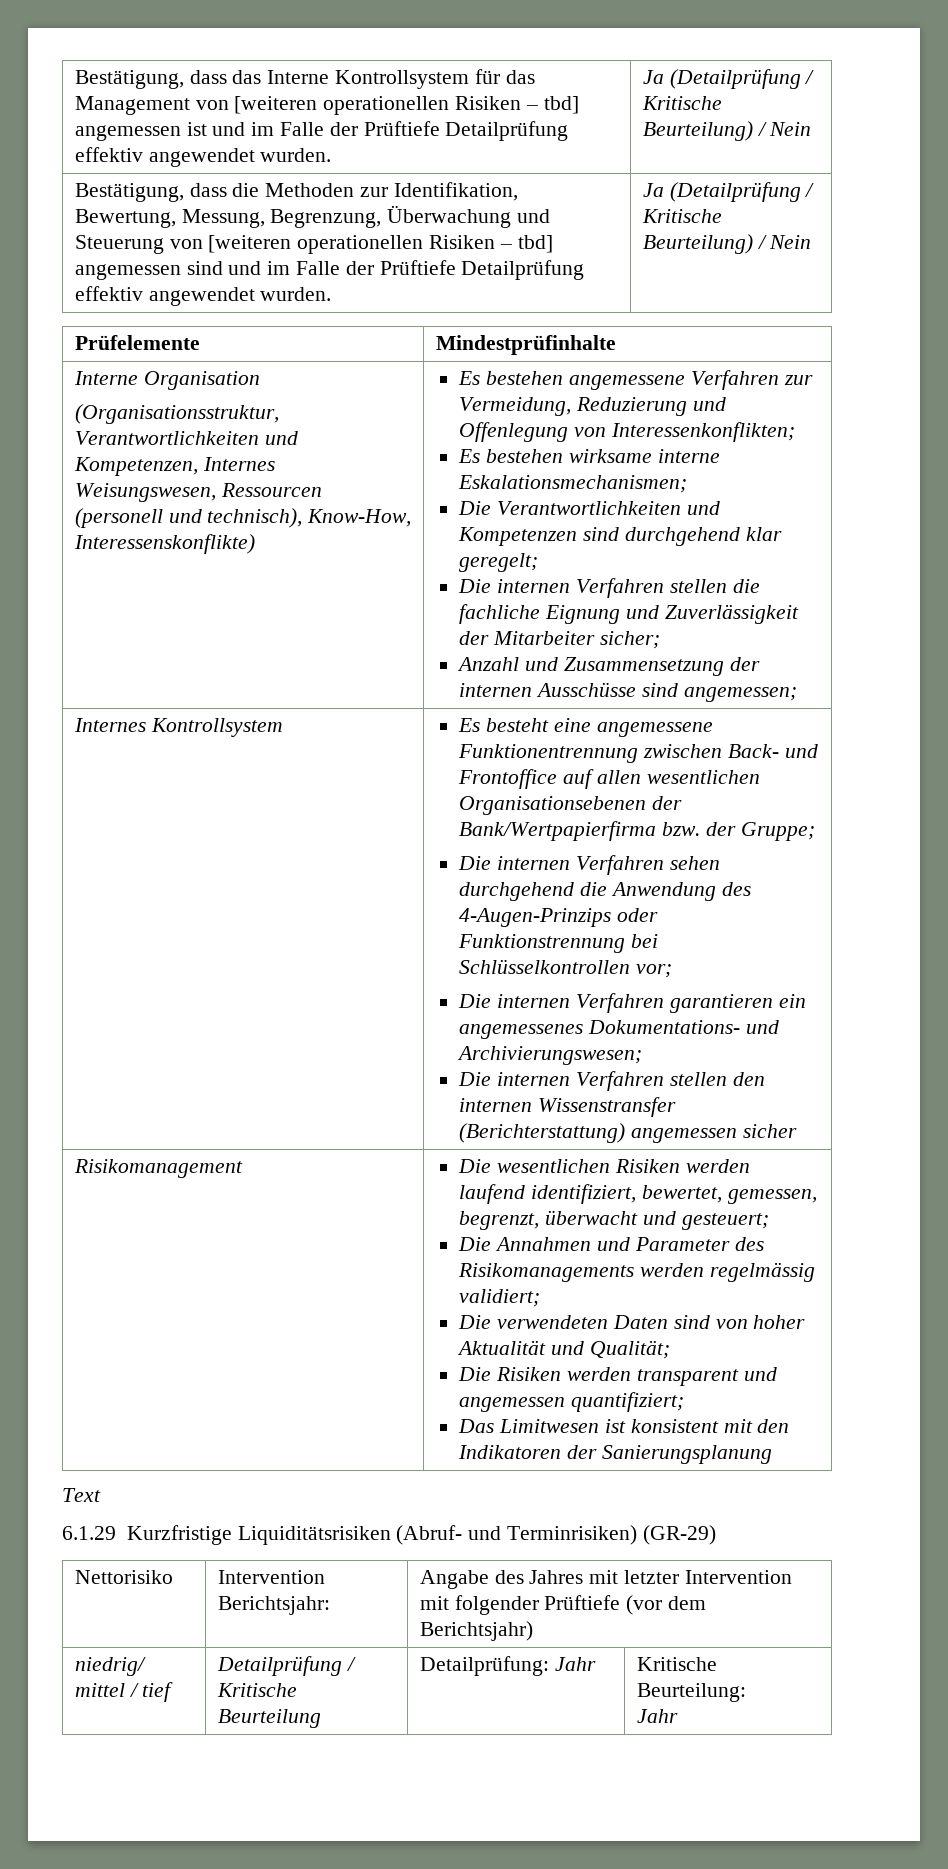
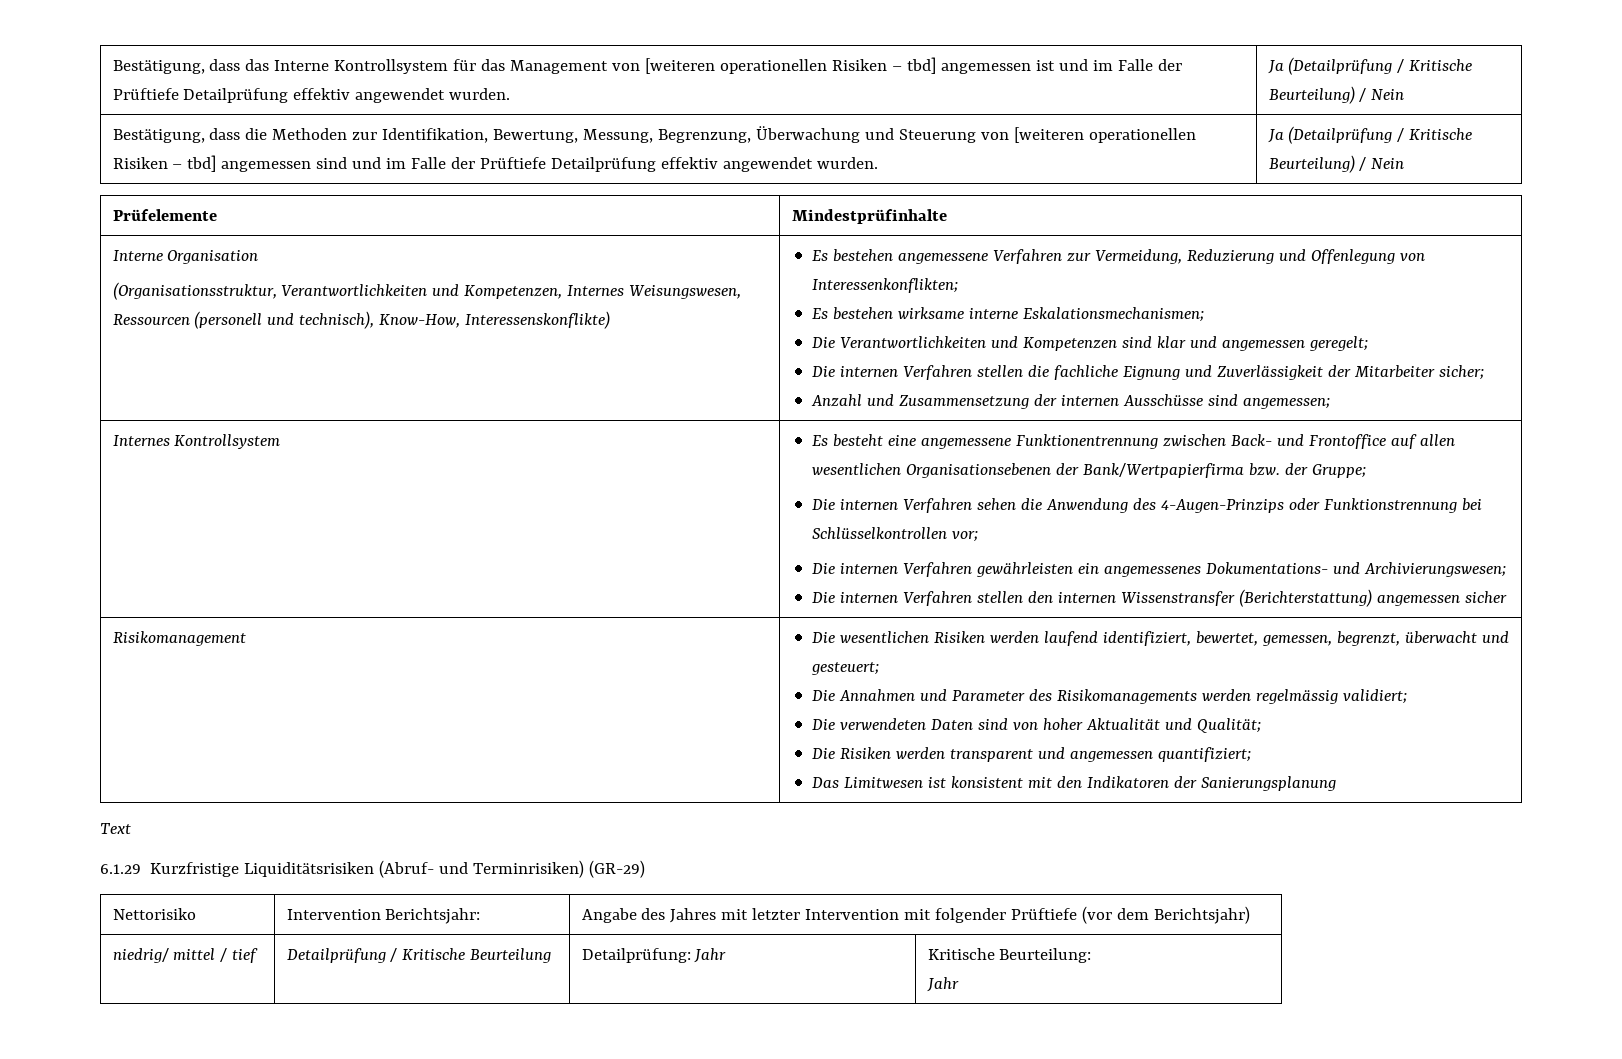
- Die Verantwortlichkeiten und Kompetenzen sind durchgehend klar geregelt;
+ Die Verantwortlichkeiten und Kompetenzen sind klar und angemessen geregelt;
- Die internen Verfahren sehen durchgehend die Anwendung des 4-Augen-Prinzips oder Funktionstrennung bei Schlüsselkontrollen vor;
+ Die internen Verfahren sehen die Anwendung des 4-Augen-Prinzips oder Funktionstrennung bei Schlüsselkontrollen vor;
- Die internen Verfahren garantieren ein angemessenes Dokumentations- und Archivierungswesen;
+ Die internen Verfahren gewährleisten ein angemessenes Dokumentations- und Archivierungswesen;

